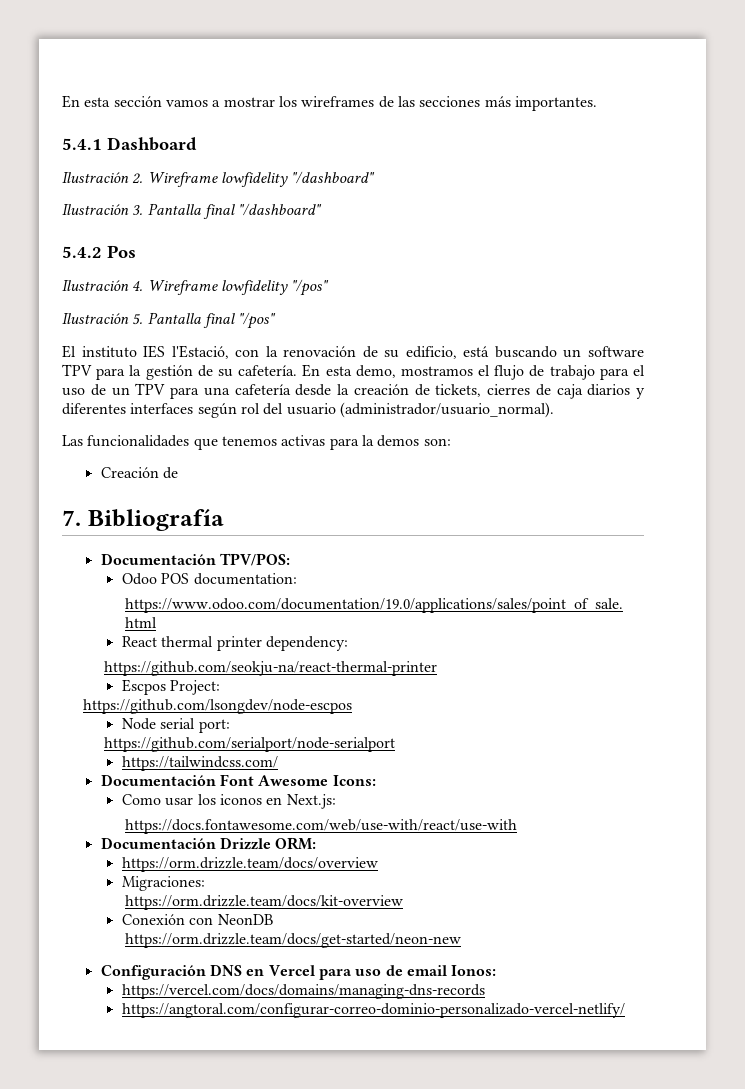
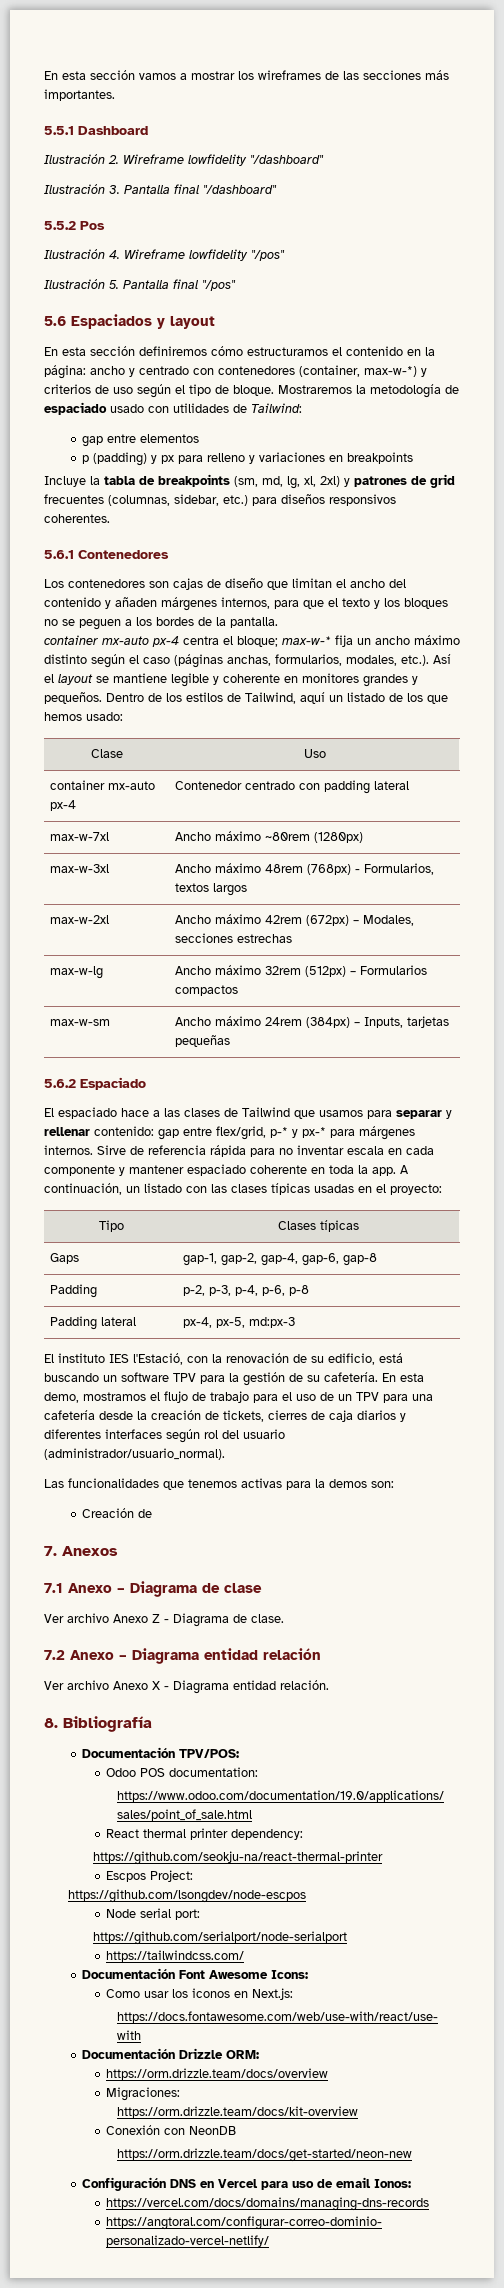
- 5.4.1 Dashboard
+ 5.5.1 Dashboard
- 5.4.2 Pos
+ 5.5.2 Pos
+ 5.6 Espaciados y layout
+ En esta sección definiremos cómo estructuramos el contenido en la página: ancho y centrado con contenedores (container, max-w-*) y criterios de uso según el tipo de bloque. Mostraremos la metodología de espaciado usado con utilidades de Tailwind:
+ gap entre elementos
+ p (padding) y px para relleno y variaciones en breakpoints
+ Incluye la tabla de breakpoints (sm, md, lg, xl, 2xl) y patrones de grid frecuentes (columnas, sidebar, etc.) para diseños responsivos coherentes.
+ 5.6.1 Contenedores
+ Los contenedores son cajas de diseño que limitan el ancho del contenido y añaden márgenes internos, para que el texto y los bloques no se peguen a los bordes de la pantalla.
+ container mx-auto px-4 centra el bloque; max-w-* fija un ancho máximo distinto según el caso (páginas anchas, formularios, modales, etc.). Así el layout se mantiene legible y coherente en monitores grandes y pequeños. Dentro de los estilos de Tailwind, aquí un listado de los que hemos usado:
+ Clase | Uso
+ container mx-auto px-4 | Contenedor centrado con padding lateral
+ max-w-7xl | Ancho máximo ~80rem (1280px)
+ max-w-3xl | Ancho máximo 48rem (768px) - Formularios, textos largos
+ max-w-2xl | Ancho máximo 42rem (672px) – Modales, secciones estrechas
+ max-w-lg | Ancho máximo 32rem (512px) – Formularios compactos
+ max-w-sm | Ancho máximo 24rem (384px) – Inputs, tarjetas pequeñas
+ 5.6.2 Espaciado
+ El espaciado hace a las clases de Tailwind que usamos para separar y rellenar contenido: gap entre flex/grid, p-* y px-* para márgenes internos. Sirve de referencia rápida para no inventar escala en cada componente y mantener espaciado coherente en toda la app. A continuación, un listado con las clases típicas usadas en el proyecto:
+ Tipo | Clases típicas
+ Gaps | gap-1, gap-2, gap-4, gap-6, gap-8
+ Padding | p-2, p-3, p-4, p-6, p-8
+ Padding lateral | px-4, px-5, md:px-3
- 7. Bibliografía
+ 7. Anexos
+ 7.1 Anexo – Diagrama de clase
+ Ver archivo Anexo Z - Diagrama de clase.
+ 7.2 Anexo – Diagrama entidad relación
+ Ver archivo Anexo X - Diagrama entidad relación.
+ 8. Bibliografía

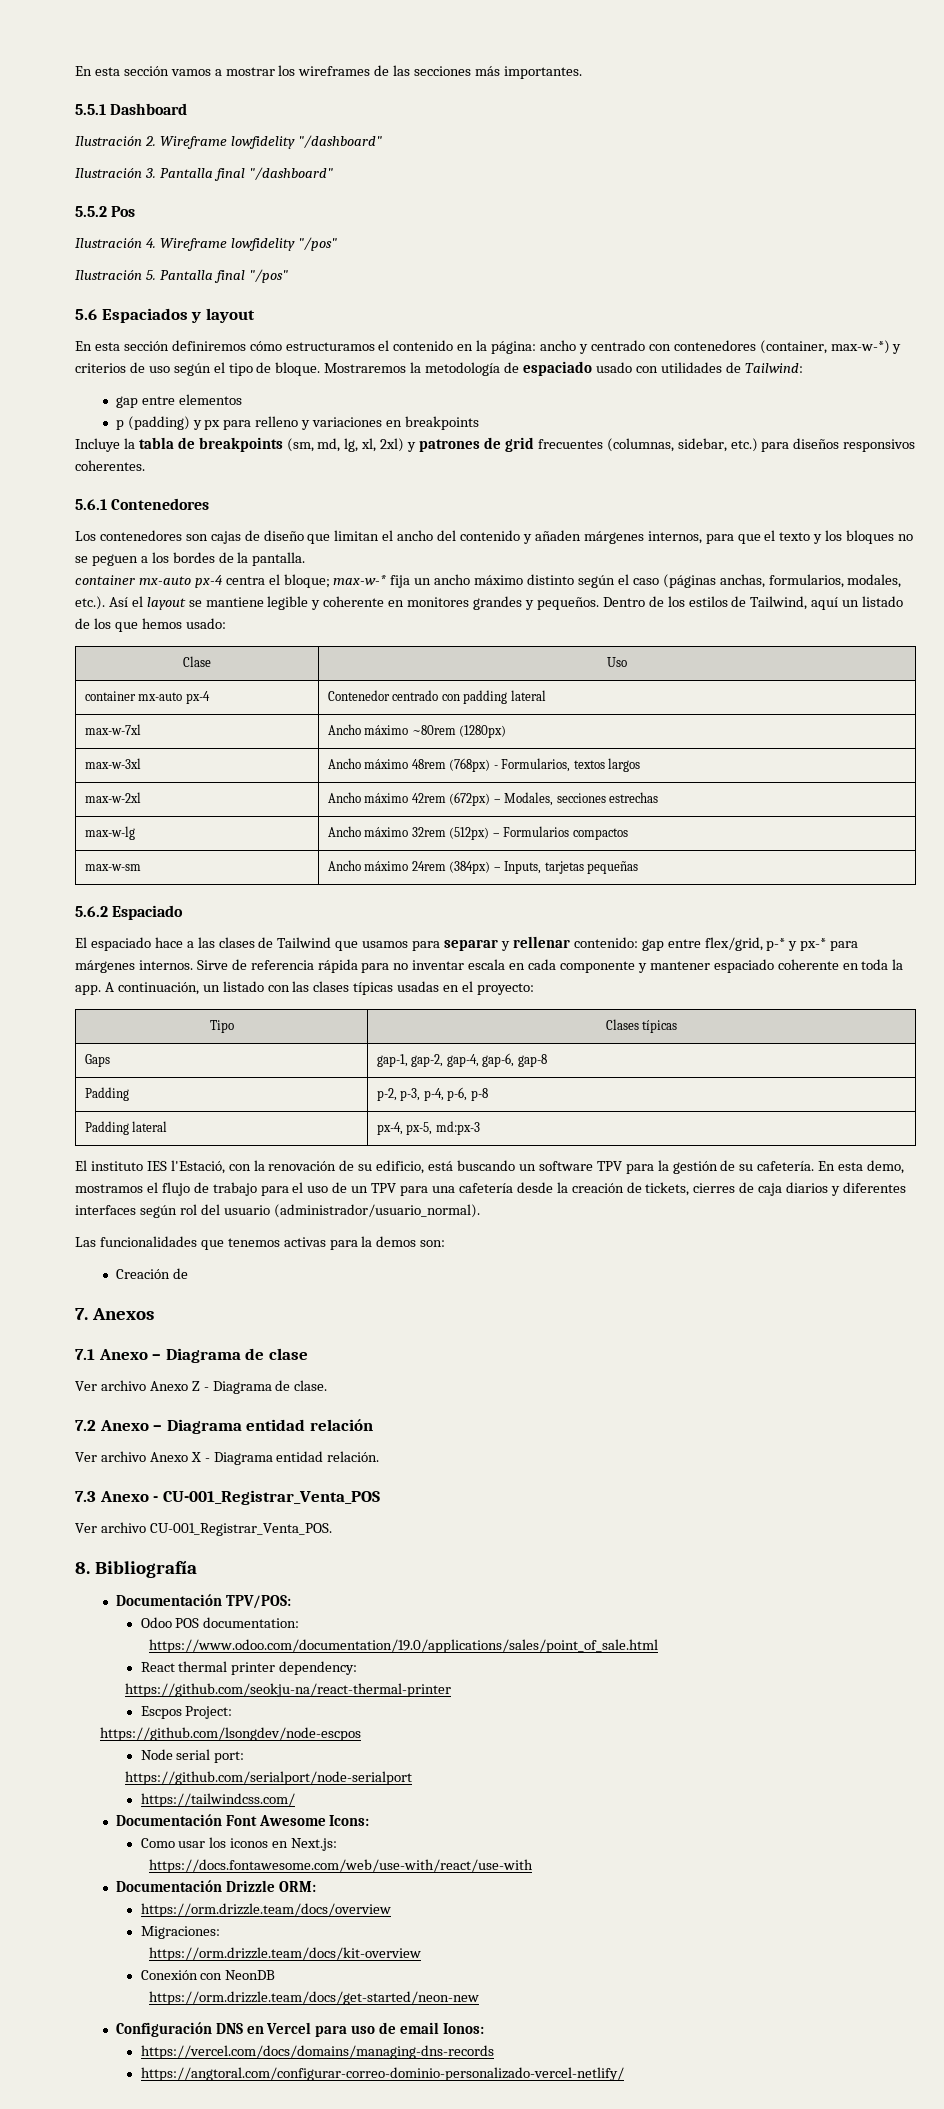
+ 7.3 Anexo - CU-001_Registrar_Venta_POS
+ Ver archivo CU-001_Registrar_Venta_POS.

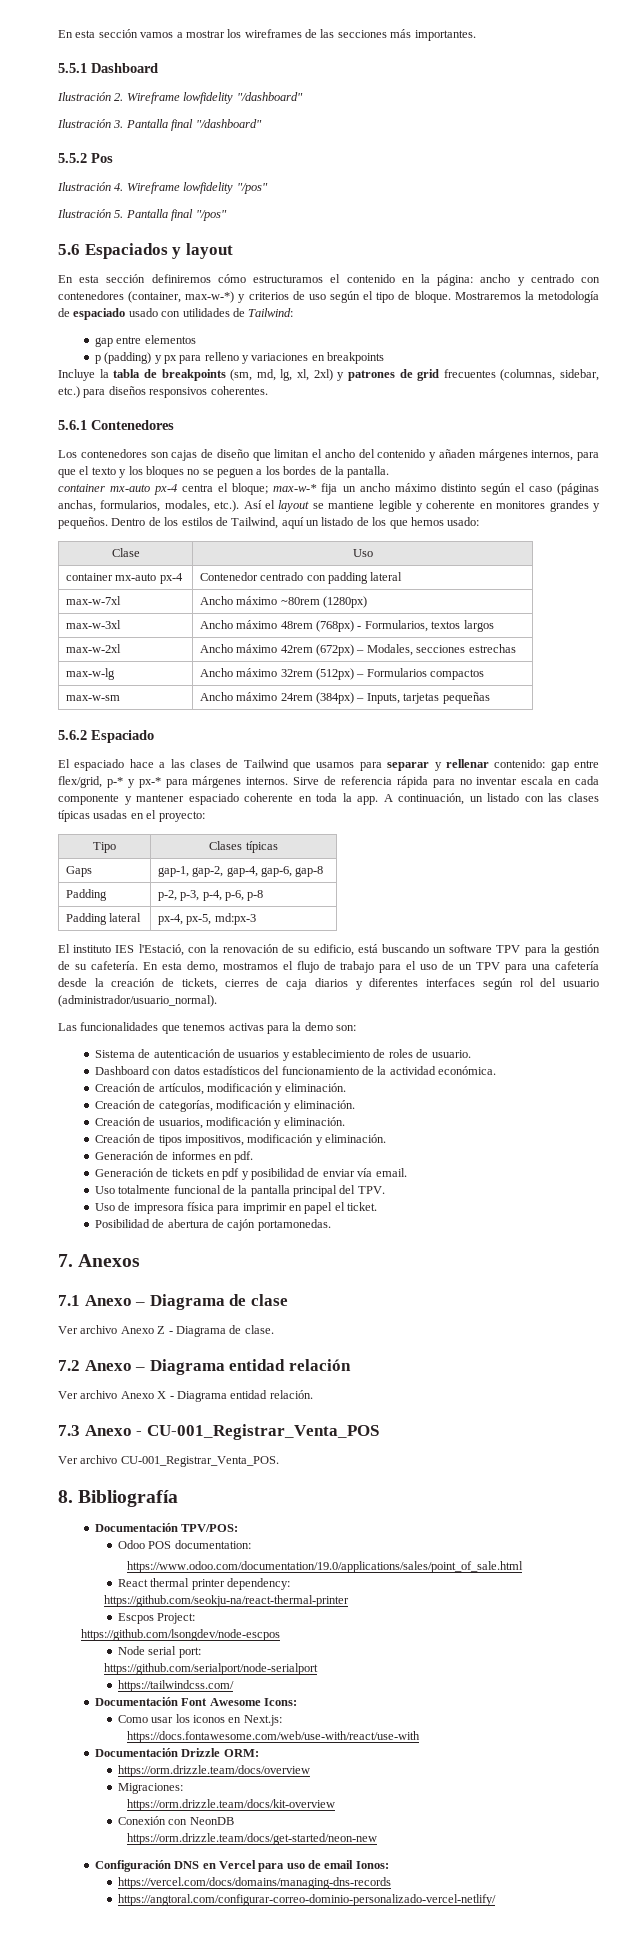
- Las funcionalidades que tenemos activas para la demos son:
+ Las funcionalidades que tenemos activas para la demo son:
- Creación de
+ Sistema de autenticación de usuarios y establecimiento de roles de usuario.
+ Dashboard con datos estadísticos del funcionamiento de la actividad económica.
+ Creación de artículos, modificación y eliminación.
+ Creación de categorías, modificación y eliminación.
+ Creación de usuarios, modificación y eliminación.
+ Creación de tipos impositivos, modificación y eliminación.
+ Generación de informes en pdf.
+ Generación de tickets en pdf y posibilidad de enviar vía email.
+ Uso totalmente funcional de la pantalla principal del TPV.
+ Uso de impresora física para imprimir en papel el ticket.
+ Posibilidad de abertura de cajón portamonedas.

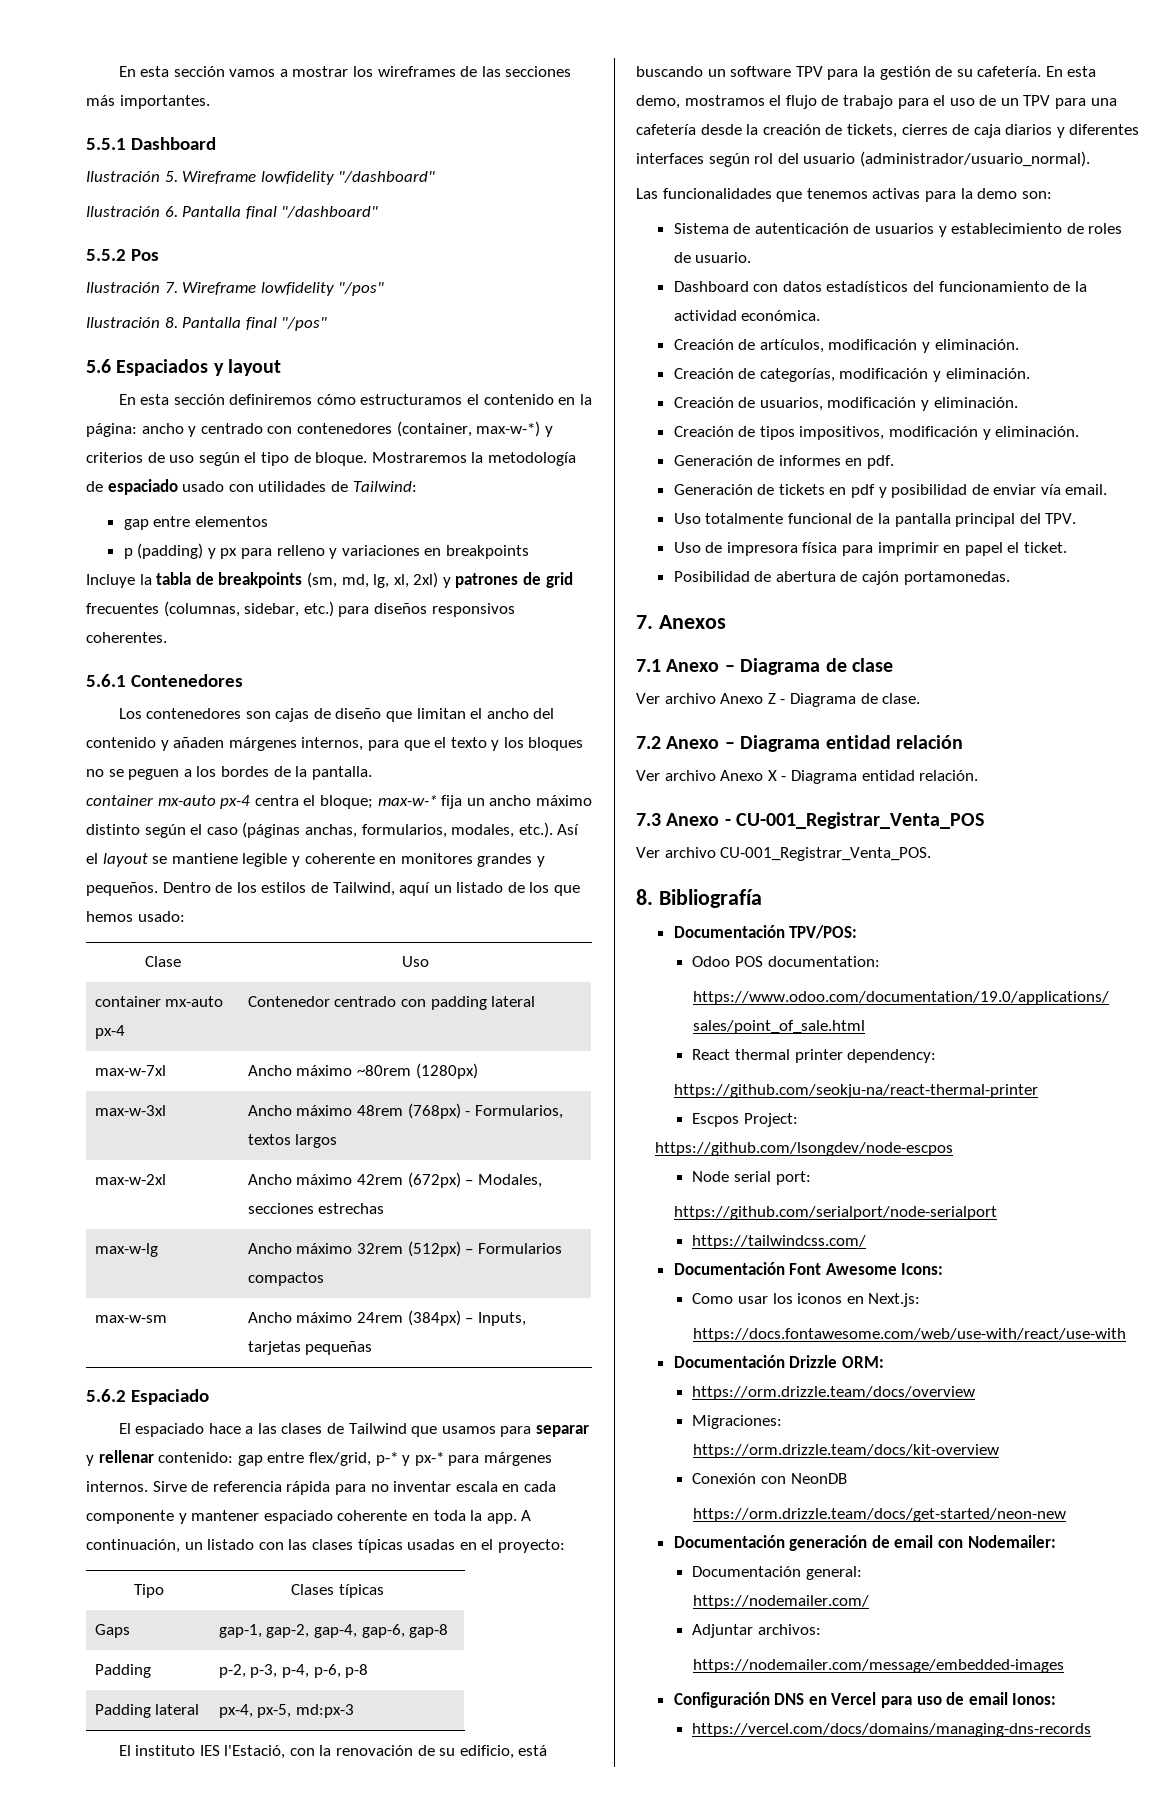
- Ilustración 2. Wireframe lowfidelity "/dashboard"
+ Ilustración 5. Wireframe lowfidelity "/dashboard"
- Ilustración 3. Pantalla final "/dashboard"
+ Ilustración 6. Pantalla final "/dashboard"
- Ilustración 4. Wireframe lowfidelity "/pos"
+ Ilustración 7. Wireframe lowfidelity "/pos"
- Ilustración 5. Pantalla final "/pos"
+ Ilustración 8. Pantalla final "/pos"
+ Documentación generación de email con Nodemailer:
+ Documentación general:
+ https://nodemailer.com/
+ Adjuntar archivos:
+ https://nodemailer.com/message/embedded-images
- https://angtoral.com/configurar-correo-dominio-personalizado-vercel-netlify/

